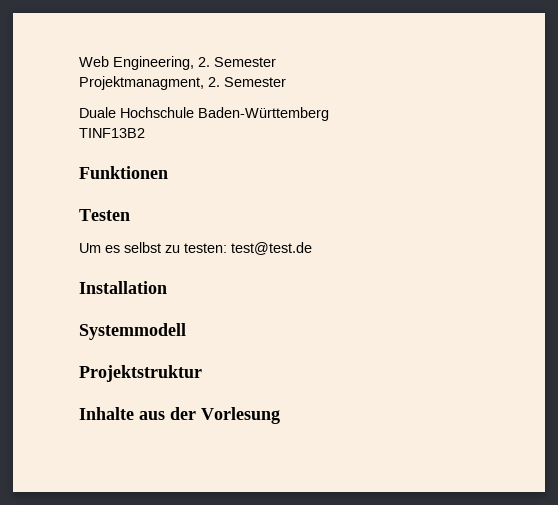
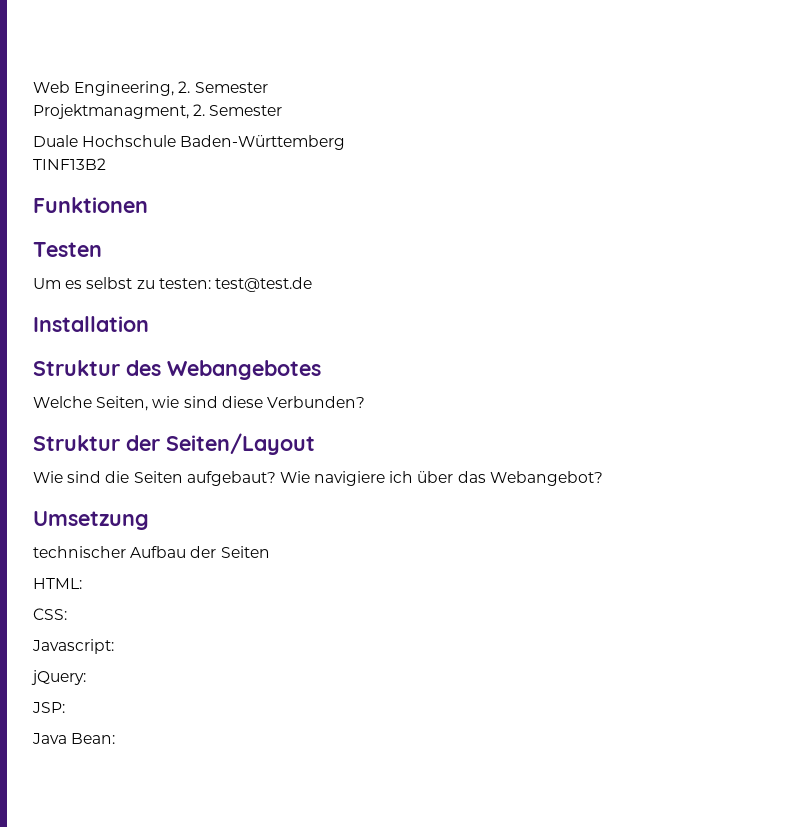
- Systemmodell
- Projektstruktur
- Inhalte aus der Vorlesung
+ Struktur des Webangebotes
+ Welche Seiten, wie sind diese Verbunden?
+ Struktur der Seiten/Layout
+ Wie sind die Seiten aufgebaut? Wie navigiere ich über das Webangebot?
+ Umsetzung
+ technischer Aufbau der Seiten
+ HTML:
+ CSS:
+ Javascript:
+ jQuery:
+ JSP:
+ Java Bean:

